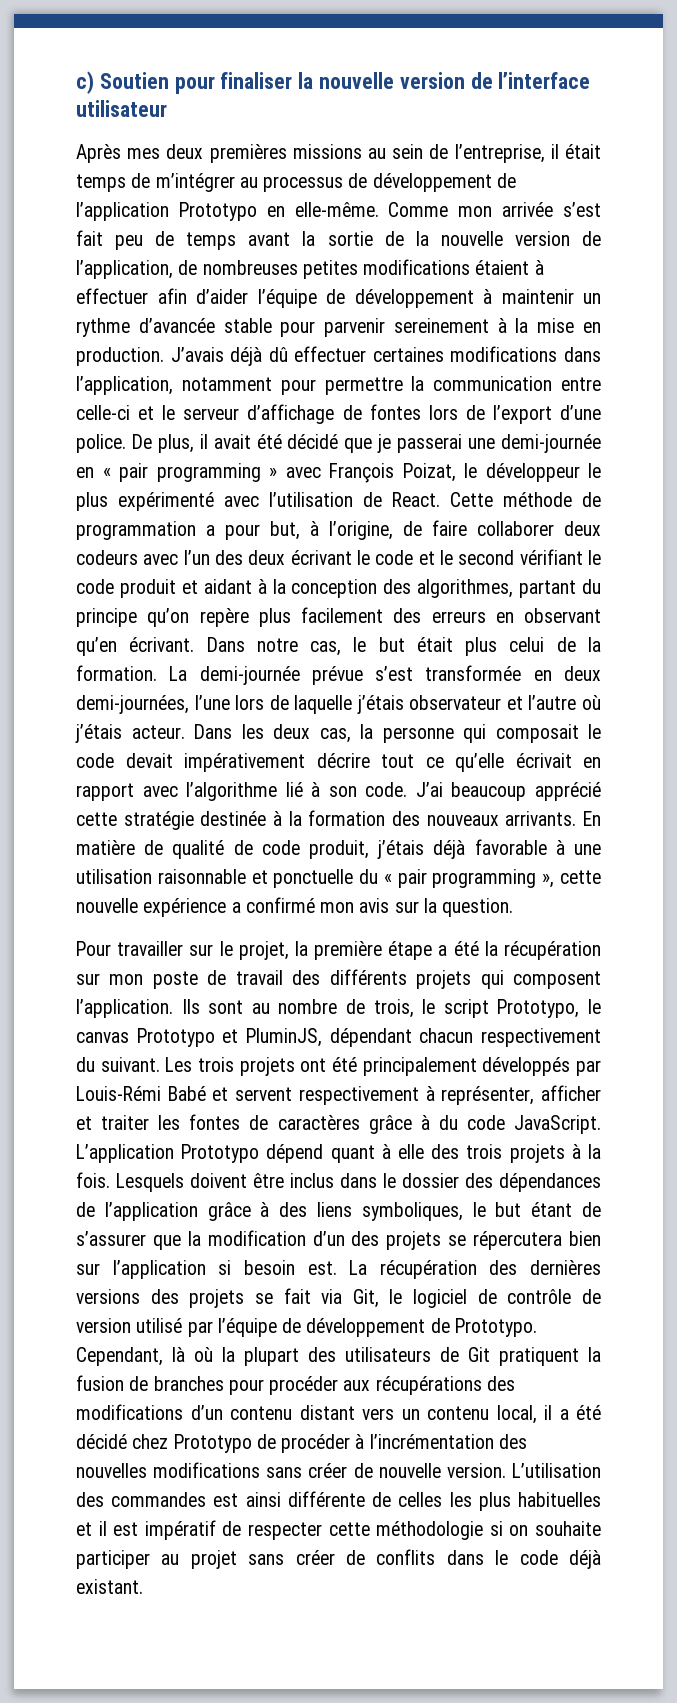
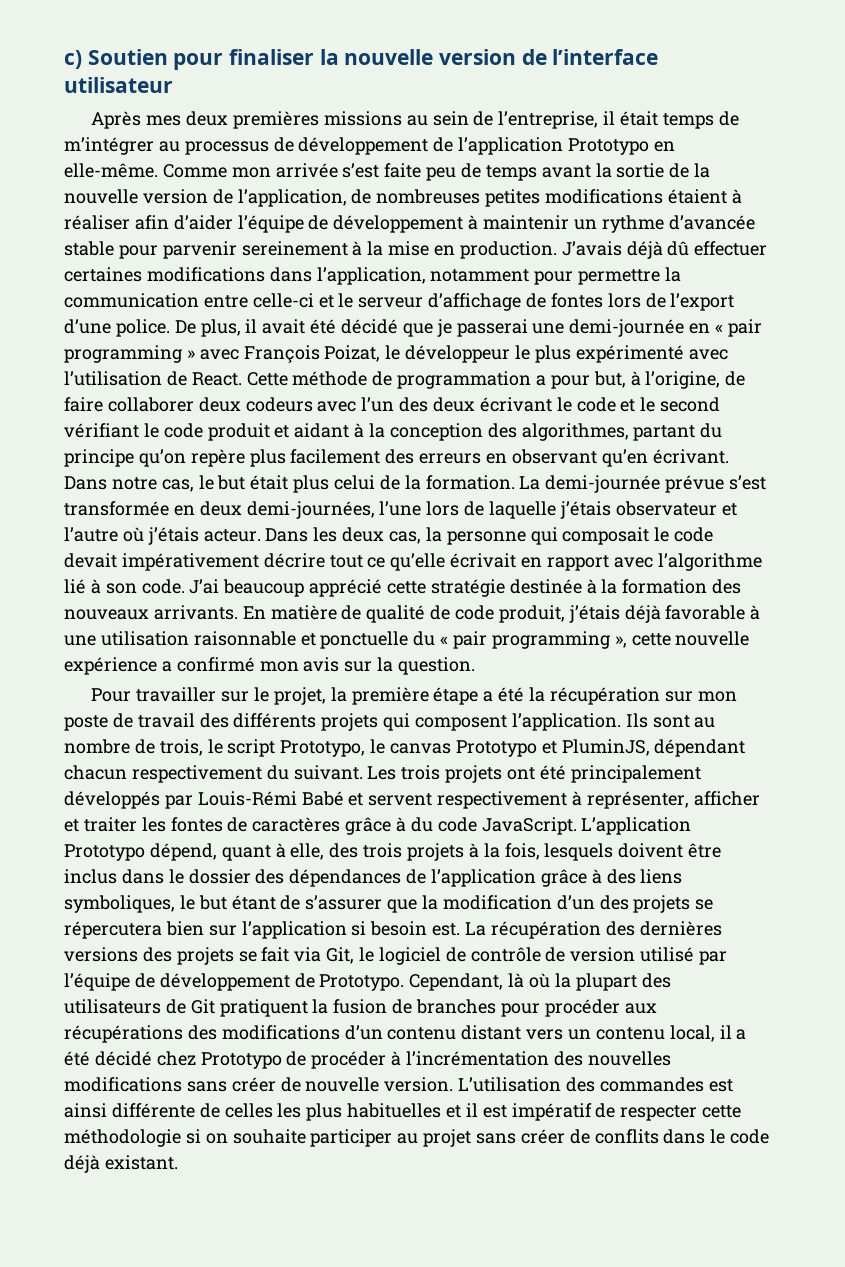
- Comme mon arrivée s’est fait peu de temps avant la sortie de la nouvelle version de l’application, de nombreuses petites modifications étaient à effectuer afin d’aider l’équipe de développement à maintenir un rythme d’avancée stable pour parvenir sereinement à la mise en production.
+ Comme mon arrivée s’est faite peu de temps avant la sortie de la nouvelle version de l’application, de nombreuses petites modifications étaient à réaliser afin d’aider l’équipe de développement à maintenir un rythme d’avancée stable pour parvenir sereinement à la mise en production.
- L’application Prototypo dépend quant à elle des trois projets à la fois. Lesquels doivent être inclus dans le dossier des dépendances de l’application grâce à des liens symboliques, le but étant de s’assurer que la modification d’un des projets se répercutera bien sur l’application si besoin est.
+ L’application Prototypo dépend, quant à elle, des trois projets à la fois, lesquels doivent être inclus dans le dossier des dépendances de l’application grâce à des liens symboliques, le but étant de s’assurer que la modification d’un des projets se répercutera bien sur l’application si besoin est.

